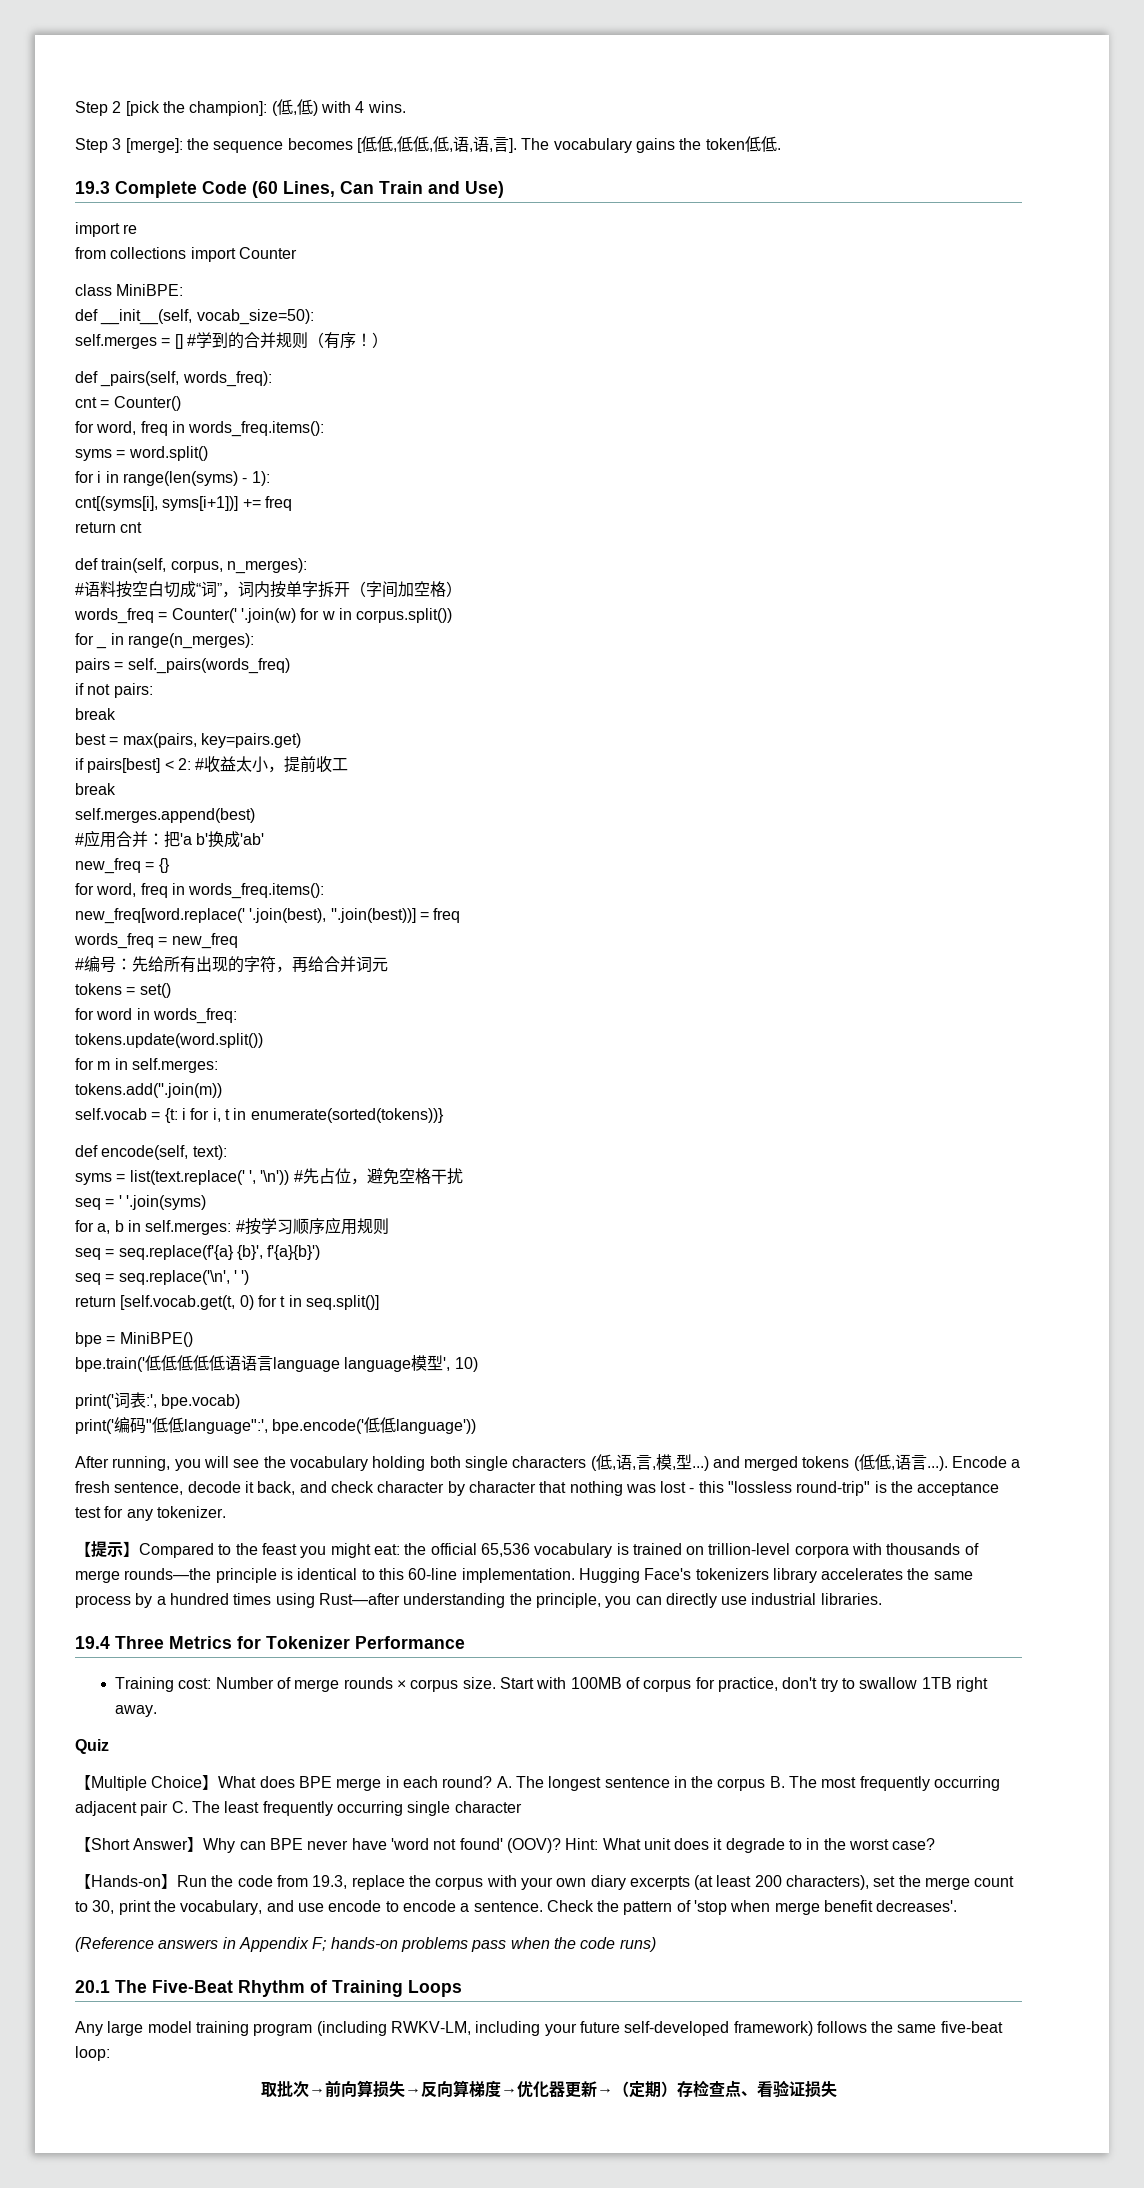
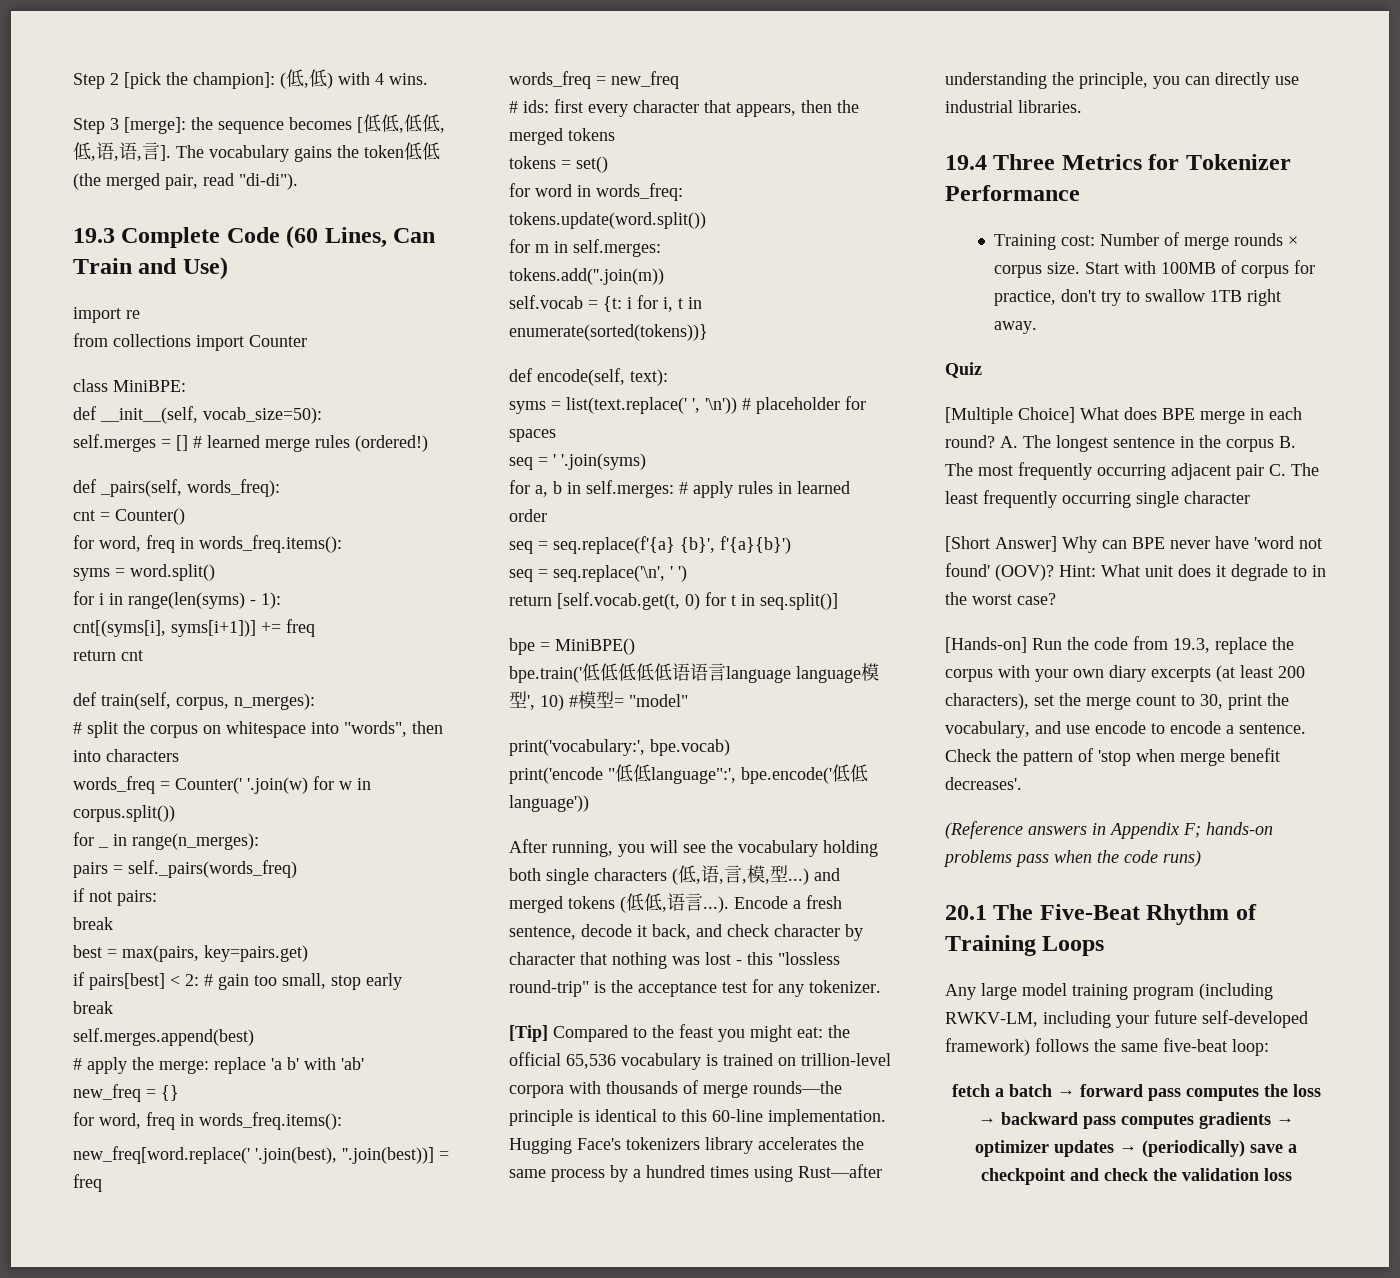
- The vocabulary gains the token低低.
+ The vocabulary gains the token低低(the merged pair, read "di-di").
- self.merges = [] #学到的合并规则（有序！）
+ self.merges = [] # learned merge rules (ordered!)
- #语料按空白切成“词”，词内按单字拆开（字间加空格）
+ # split the corpus on whitespace into "words", then into characters
- if pairs[best] < 2: #收益太小，提前收工
+ if pairs[best] < 2: # gain too small, stop early
- #应用合并：把'a b'换成'ab'
+ # apply the merge: replace 'a b' with 'ab'
- #编号：先给所有出现的字符，再给合并词元
+ # ids: first every character that appears, then the merged tokens
- syms = list(text.replace(' ', '\n')) #先占位，避免空格干扰
+ syms = list(text.replace(' ', '\n')) # placeholder for spaces
- for a, b in self.merges: #按学习顺序应用规则
+ for a, b in self.merges: # apply rules in learned order
- bpe.train('低低低低低语语言language language模型', 10)
- print('词表:', bpe.vocab)
+ bpe.train('低低低低低语语言language language模型', 10) #模型= "model"
+ print('vocabulary:', bpe.vocab)
- print('编码"低低language":', bpe.encode('低低language'))
+ print('encode "低低language":', bpe.encode('低低language'))
- 【提示】Compared to the feast you might eat: the official 65,536 vocabulary is trained on trillion-level corpora with thousands of merge rounds—the principle is identical to this 60-line implementation.
+ [Tip] Compared to the feast you might eat: the official 65,536 vocabulary is trained on trillion-level corpora with thousands of merge rounds—the principle is identical to this 60-line implementation.
- 【Multiple Choice】What does BPE merge in each round?
+ [Multiple Choice] What does BPE merge in each round?
- 【Short Answer】Why can BPE never have 'word not found' (OOV)?
+ [Short Answer] Why can BPE never have 'word not found' (OOV)?
- 【Hands-on】Run the code from 19.3, replace the corpus with your own diary excerpts (at least 200 characters), set the merge count to 30, print the vocabulary, and use encode to encode a sentence.
+ [Hands-on] Run the code from 19.3, replace the corpus with your own diary excerpts (at least 200 characters), set the merge count to 30, print the vocabulary, and use encode to encode a sentence.
- 取批次→前向算损失→反向算梯度→优化器更新→（定期）存检查点、看验证损失
+ fetch a batch → forward pass computes the loss → backward pass computes gradients → optimizer updates → (periodically) save a checkpoint and check the validation loss

